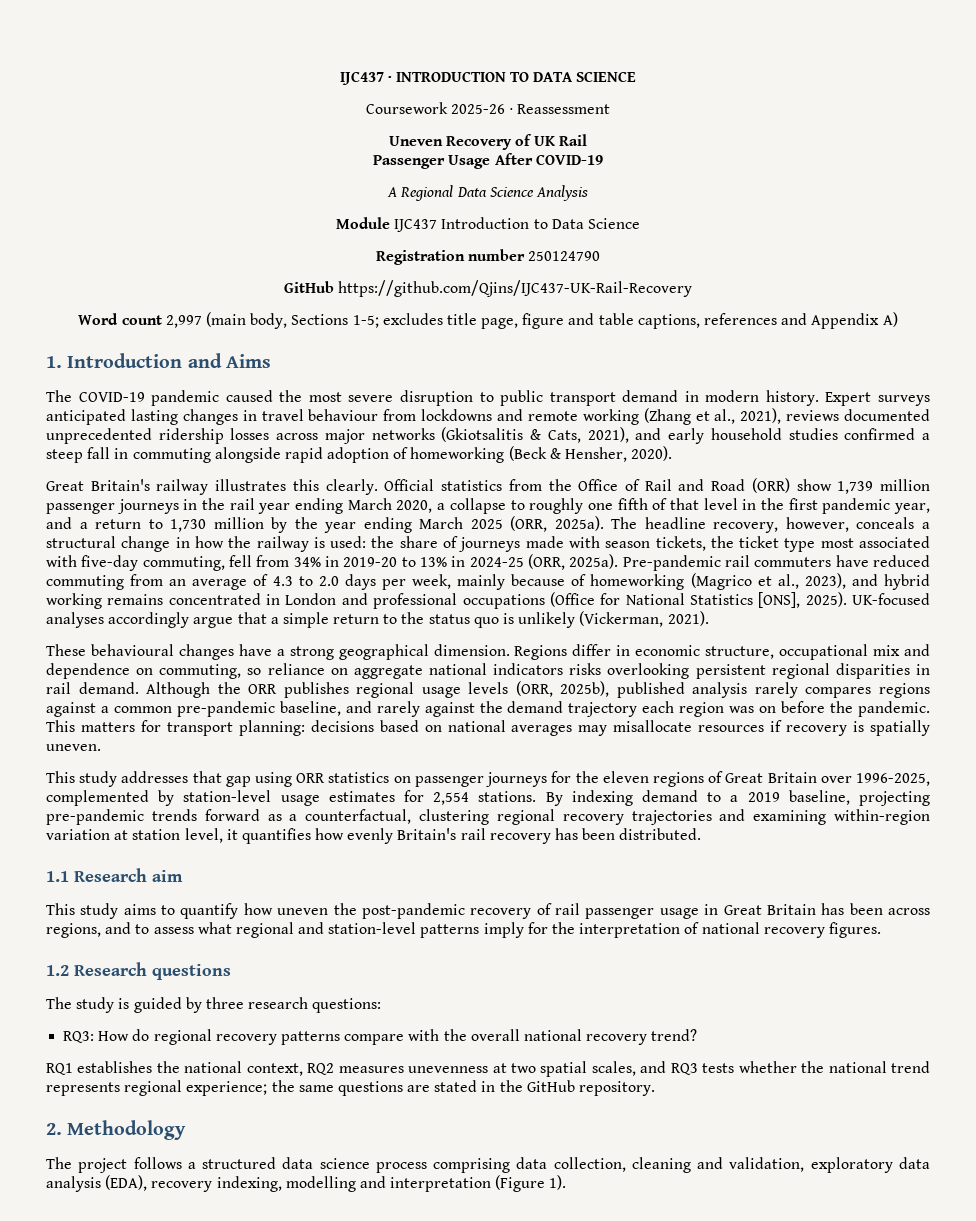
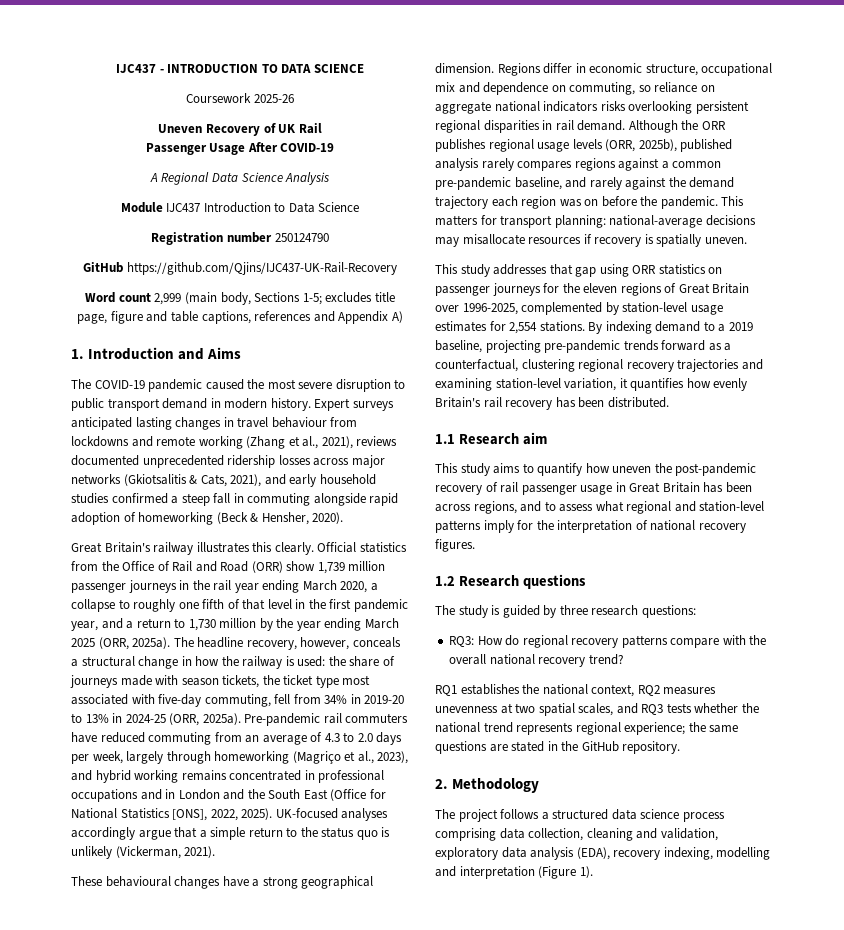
- IJC437 · INTRODUCTION TO DATA SCIENCE
+ IJC437 - INTRODUCTION TO DATA SCIENCE
- Coursework 2025-26 · Reassessment
+ Coursework 2025-26
- Word count 2,997 (main body, Sections 1-5; excludes title page, figure and table captions, references and Appendix A)
+ Word count 2,999 (main body, Sections 1-5; excludes title page, figure and table captions, references and Appendix A)
- Pre-pandemic rail commuters have reduced commuting from an average of 4.3 to 2.0 days per week, mainly because of homeworking (Magrico et al., 2023), and hybrid working remains concentrated in London and professional occupations (Office for National Statistics [ONS], 2025).
+ Pre-pandemic rail commuters have reduced commuting from an average of 4.3 to 2.0 days per week, largely through homeworking (Magriço et al., 2023), and hybrid working remains concentrated in professional occupations and in London and the South East (Office for National Statistics [ONS], 2022, 2025).
- This matters for transport planning: decisions based on national averages may misallocate resources if recovery is spatially uneven.
+ This matters for transport planning: national-average decisions may misallocate resources if recovery is spatially uneven.
- By indexing demand to a 2019 baseline, projecting pre-pandemic trends forward as a counterfactual, clustering regional recovery trajectories and examining within-region variation at station level, it quantifies how evenly Britain's rail recovery has been distributed.
+ By indexing demand to a 2019 baseline, projecting pre-pandemic trends forward as a counterfactual, clustering regional recovery trajectories and examining station-level variation, it quantifies how evenly Britain's rail recovery has been distributed.

